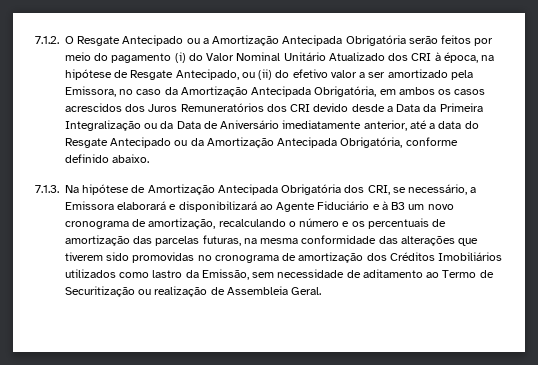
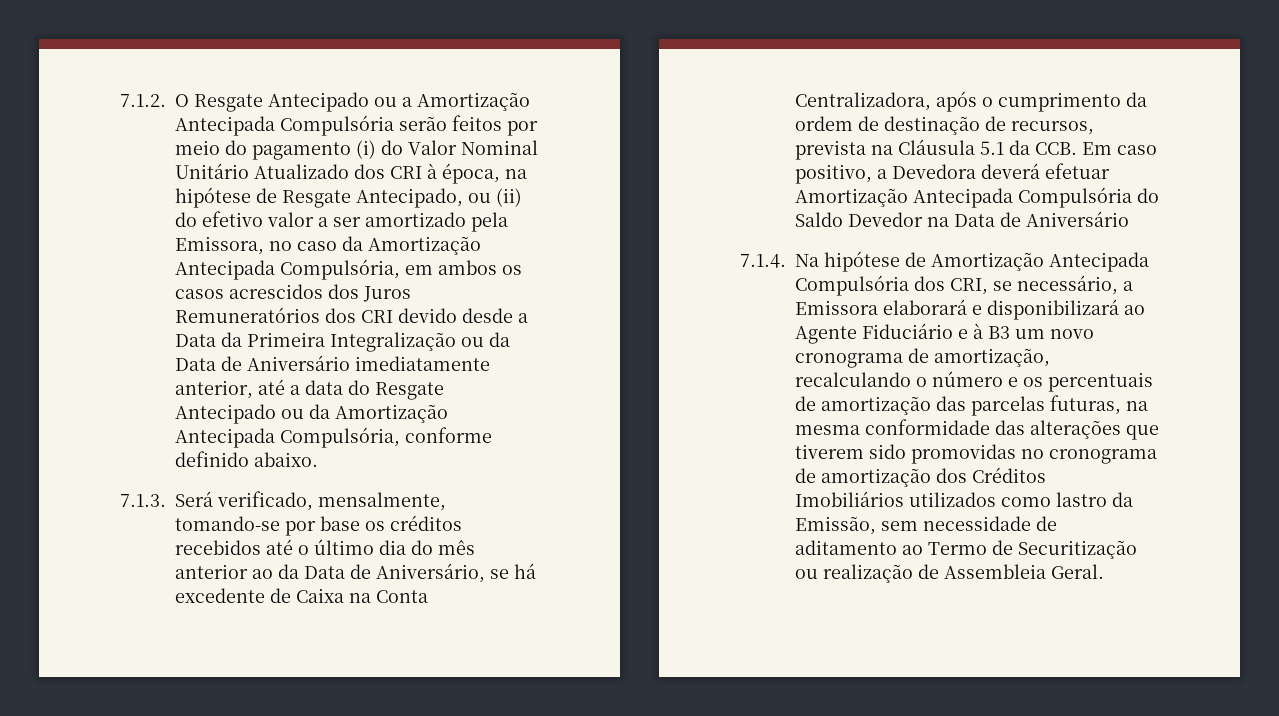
- 7.1.2. O Resgate Antecipado ou a Amortização Antecipada Obrigatória serão feitos por meio do pagamento (i) do Valor Nominal Unitário Atualizado dos CRI à época, na hipótese de Resgate Antecipado, ou (ii) do efetivo valor a ser amortizado pela Emissora, no caso da Amortização Antecipada Obrigatória, em ambos os casos acrescidos dos Juros Remuneratórios dos CRI devido desde a Data da Primeira Integralização ou da Data de Aniversário imediatamente anterior, até a data do Resgate Antecipado ou da Amortização Antecipada Obrigatória, conforme definido abaixo.
+ 7.1.2. O Resgate Antecipado ou a Amortização Antecipada Compulsória serão feitos por meio do pagamento (i) do Valor Nominal Unitário Atualizado dos CRI à época, na hipótese de Resgate Antecipado, ou (ii) do efetivo valor a ser amortizado pela Emissora, no caso da Amortização Antecipada Compulsória, em ambos os casos acrescidos dos Juros Remuneratórios dos CRI devido desde a Data da Primeira Integralização ou da Data de Aniversário imediatamente anterior, até a data do Resgate Antecipado ou da Amortização Antecipada Compulsória, conforme definido abaixo.
- 7.1.3. Na hipótese de Amortização Antecipada Obrigatória dos CRI, se necessário, a Emissora elaborará e disponibilizará ao Agente Fiduciário e à B3 um novo cronograma de amortização, recalculando o número e os percentuais de amortização das parcelas futuras, na mesma conformidade das alterações que tiverem sido promovidas no cronograma de amortização dos Créditos Imobiliários utilizados como lastro da Emissão, sem necessidade de aditamento ao Termo de Securitização ou realização de Assembleia Geral.
+ 7.1.3. Será verificado, mensalmente, tomando-se por base os créditos recebidos até o último dia do mês anterior ao da Data de Aniversário, se há excedente de Caixa na Conta Centralizadora, após o cumprimento da ordem de destinação de recursos, prevista na Cláusula 5.1 da CCB. Em caso positivo, a Devedora deverá efetuar Amortização Antecipada Compulsória do Saldo Devedor na Data de Aniversário
+ 7.1.4. Na hipótese de Amortização Antecipada Compulsória dos CRI, se necessário, a Emissora elaborará e disponibilizará ao Agente Fiduciário e à B3 um novo cronograma de amortização, recalculando o número e os percentuais de amortização das parcelas futuras, na mesma conformidade das alterações que tiverem sido promovidas no cronograma de amortização dos Créditos Imobiliários utilizados como lastro da Emissão, sem necessidade de aditamento ao Termo de Securitização ou realização de Assembleia Geral.

